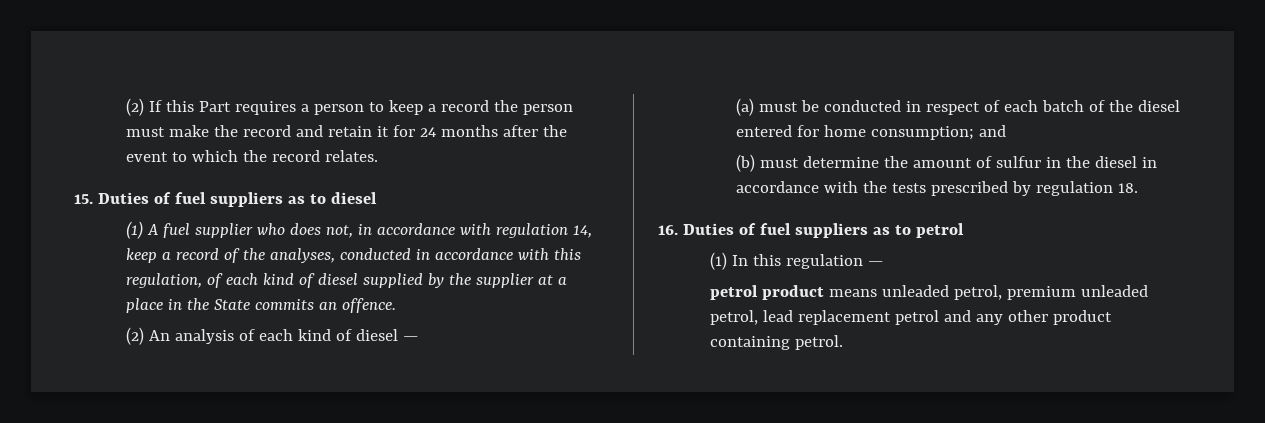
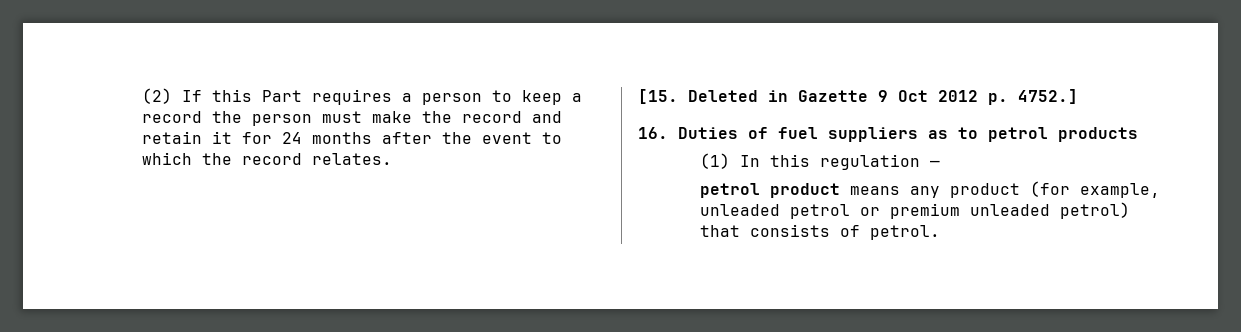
- 15. Duties of fuel suppliers as to diesel
- (1) A fuel supplier who does not, in accordance with regulation 14, keep a record of the analyses, conducted in accordance with this regulation, of each kind of diesel supplied by the supplier at a place in the State commits an offence.
- (2) An analysis of each kind of diesel —
- (a) must be conducted in respect of each batch of the diesel entered for home consumption; and
- (b) must determine the amount of sulfur in the diesel in accordance with the tests prescribed by regulation 18.
+ [15. Deleted in Gazette 9 Oct 2012 p. 4752.]
- 16. Duties of fuel suppliers as to petrol
+ 16. Duties of fuel suppliers as to petrol products
- petrol product means unleaded petrol, premium unleaded petrol, lead replacement petrol and any other product containing petrol.
+ petrol product means any product (for example, unleaded petrol or premium unleaded petrol) that consists of petrol.

